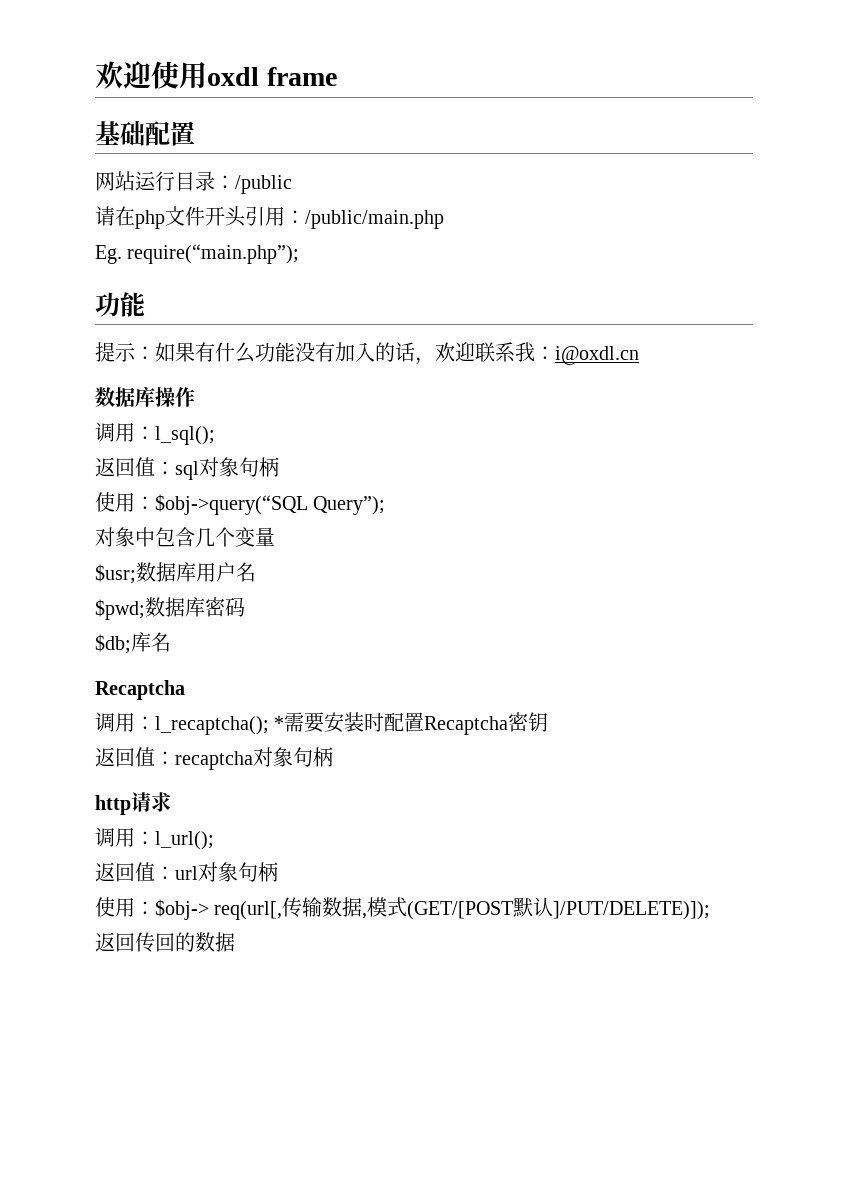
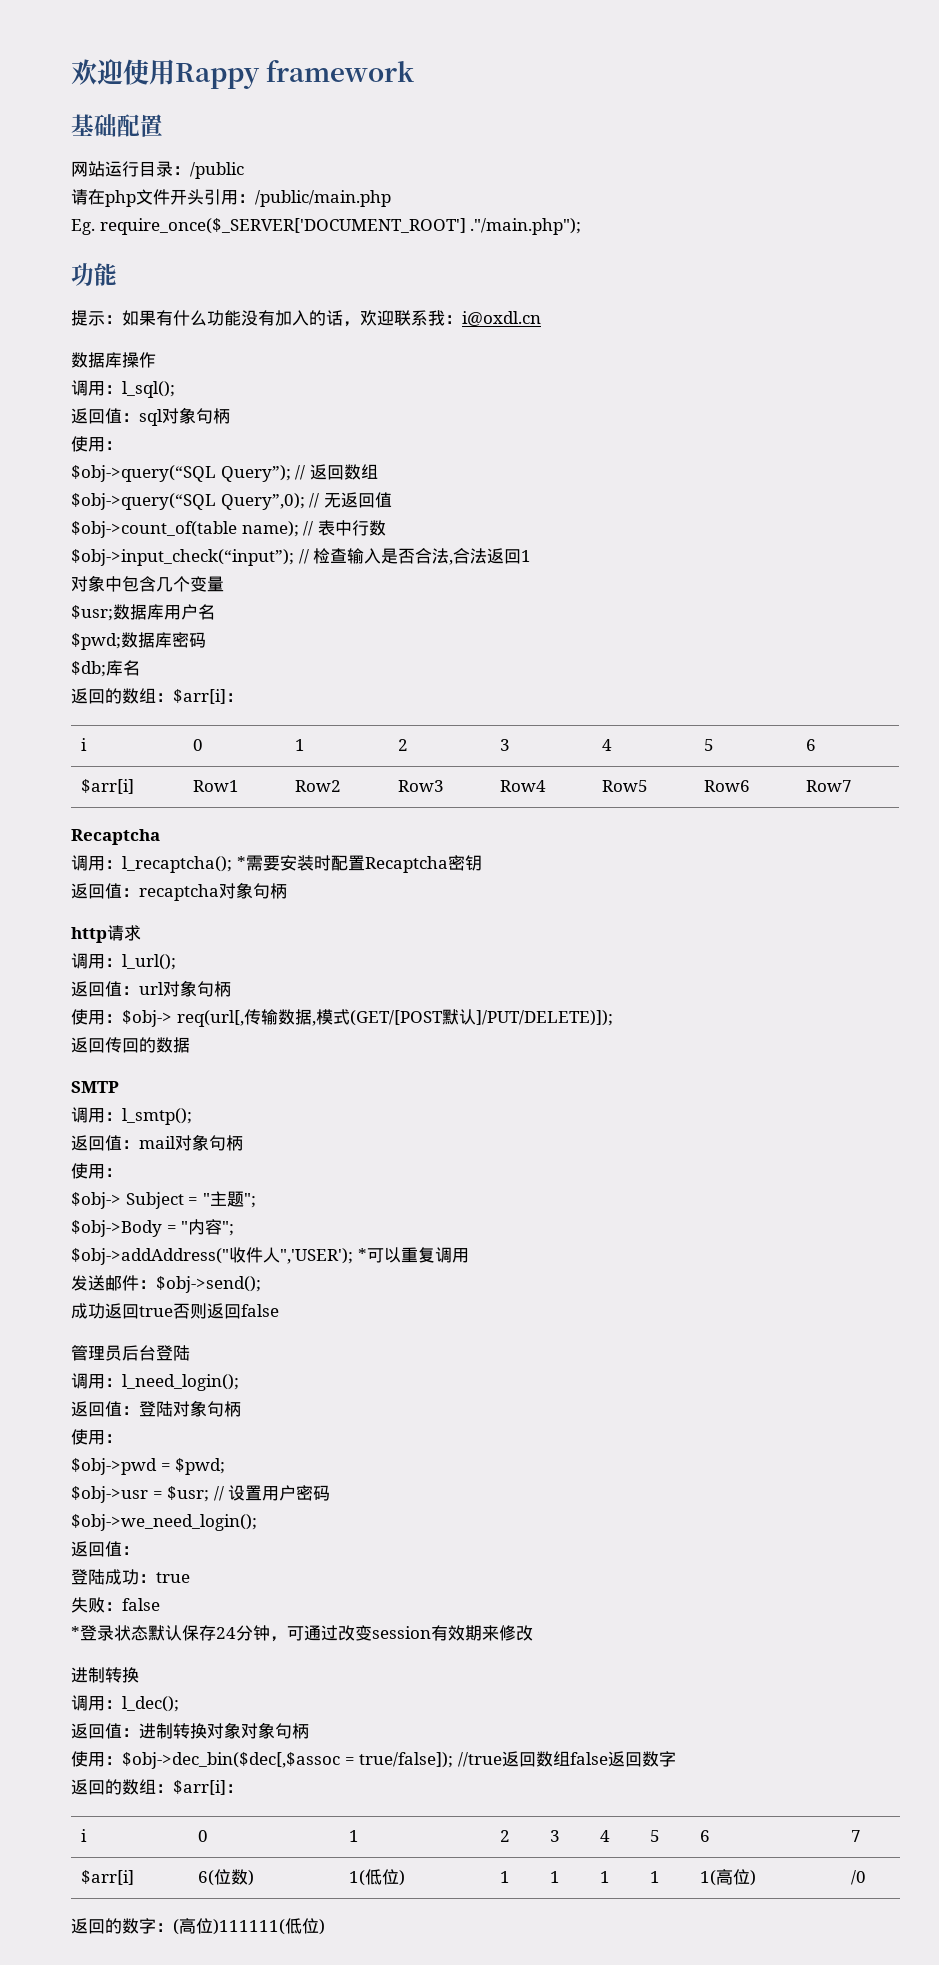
- 欢迎使用oxdl frame
+ 欢迎使用Rappy framework
- Eg. require(“main.php”);
+ Eg. require_once($_SERVER['DOCUMENT_ROOT'] ."/main.php");
  返回值：sql对象句柄
- 使用：$obj->query(“SQL Query”);
+ 使用：
+ $obj->query(“SQL Query”); // 返回数组
+ $obj->query(“SQL Query”,0); // 无返回值
+ $obj->count_of(table name); // 表中行数
+ $obj->input_check(“input”); // 检查输入是否合法,合法返回1
  $db;库名
+ 返回的数组：$arr[i]：
+ i | 0 | 1 | 2 | 3 | 4 | 5 | 6
+ $arr[i] | Row1 | Row2 | Row3 | Row4 | Row5 | Row6 | Row7
+ SMTP
+ 调用：l_smtp();
+ 返回值：mail对象句柄
+ 使用：
+ $obj-> Subject = "主题";
+ $obj->Body = "内容";
+ $obj->addAddress("收件人",'USER'); *可以重复调用
+ 发送邮件：$obj->send();
+ 成功返回true否则返回false
+ 管理员后台登陆
+ 调用：l_need_login();
+ 返回值：登陆对象句柄
+ 使用：
+ $obj->pwd = $pwd;
+ $obj->usr = $usr; // 设置用户密码
+ $obj->we_need_login();
+ 返回值：
+ 登陆成功：true
+ 失败：false
+ *登录状态默认保存24分钟，可通过改变session有效期来修改
+ 进制转换
+ 调用：l_dec();
+ 返回值：进制转换对象对象句柄
+ 使用：$obj->dec_bin($dec[,$assoc = true/false]); //true返回数组false返回数字
+ 返回的数组：$arr[i]：
+ i | 0 | 1 | 2 | 3 | 4 | 5 | 6 | 7
+ $arr[i] | 6(位数) | 1(低位) | 1 | 1 | 1 | 1 | 1(高位) | /0
+ 返回的数字：(高位)111111(低位)

